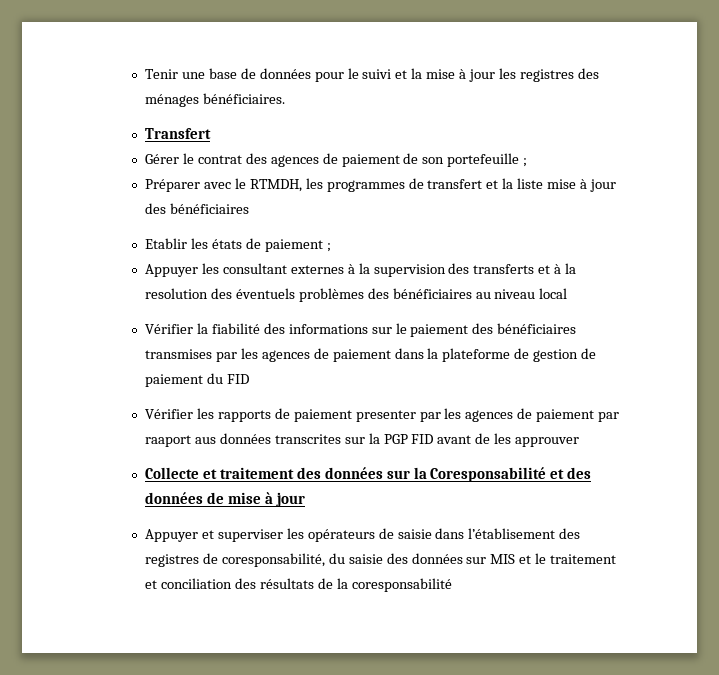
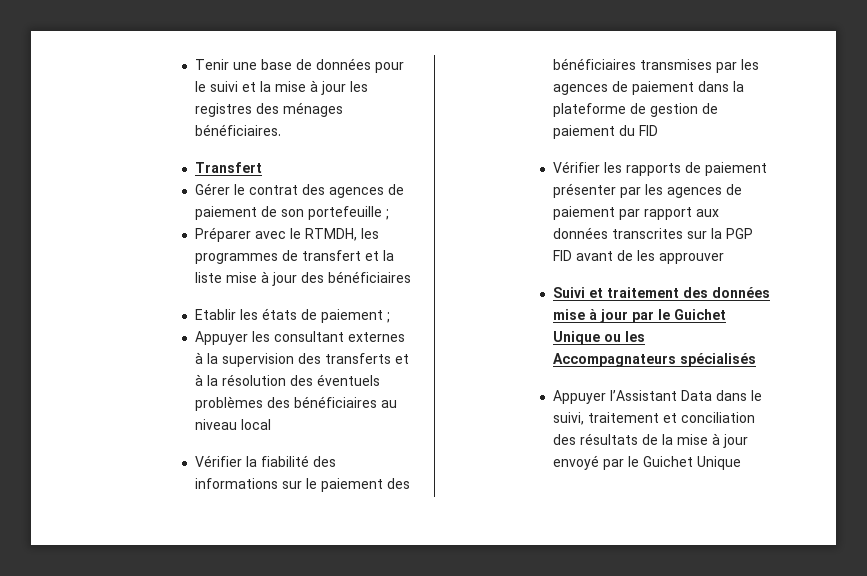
- Appuyer les consultant externes à la supervision des transferts et à la resolution des éventuels problèmes des bénéficiaires au niveau local
+ Appuyer les consultant externes à la supervision des transferts et à la résolution des éventuels problèmes des bénéficiaires au niveau local
- Vérifier les rapports de paiement presenter par les agences de paiement par raaport aus données transcrites sur la PGP FID avant de les approuver
+ Vérifier les rapports de paiement présenter par les agences de paiement par rapport aux données transcrites sur la PGP FID avant de les approuver
- Collecte et traitement des données sur la Coresponsabilité et des données de mise à jour
- Appuyer et superviser les opérateurs de saisie dans l’établisement des registres de coresponsabilité, du saisie des données sur MIS et le traitement et conciliation des résultats de la coresponsabilité
+ Suivi et traitement des données mise à jour par le Guichet Unique ou les Accompagnateurs spécialisés
+ Appuyer l’Assistant Data dans le suivi, traitement et conciliation des résultats de la mise à jour envoyé par le Guichet Unique

